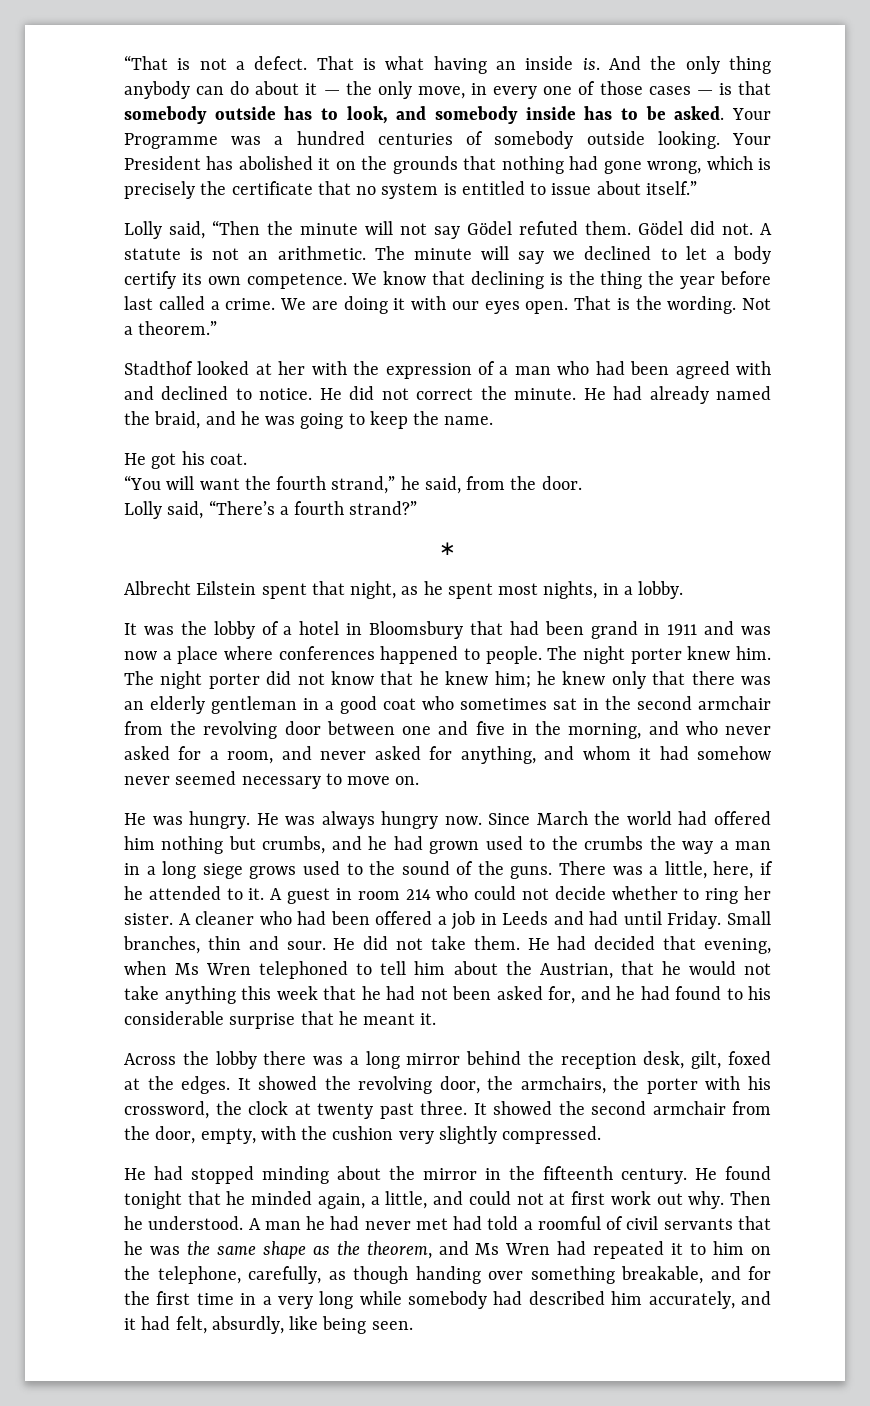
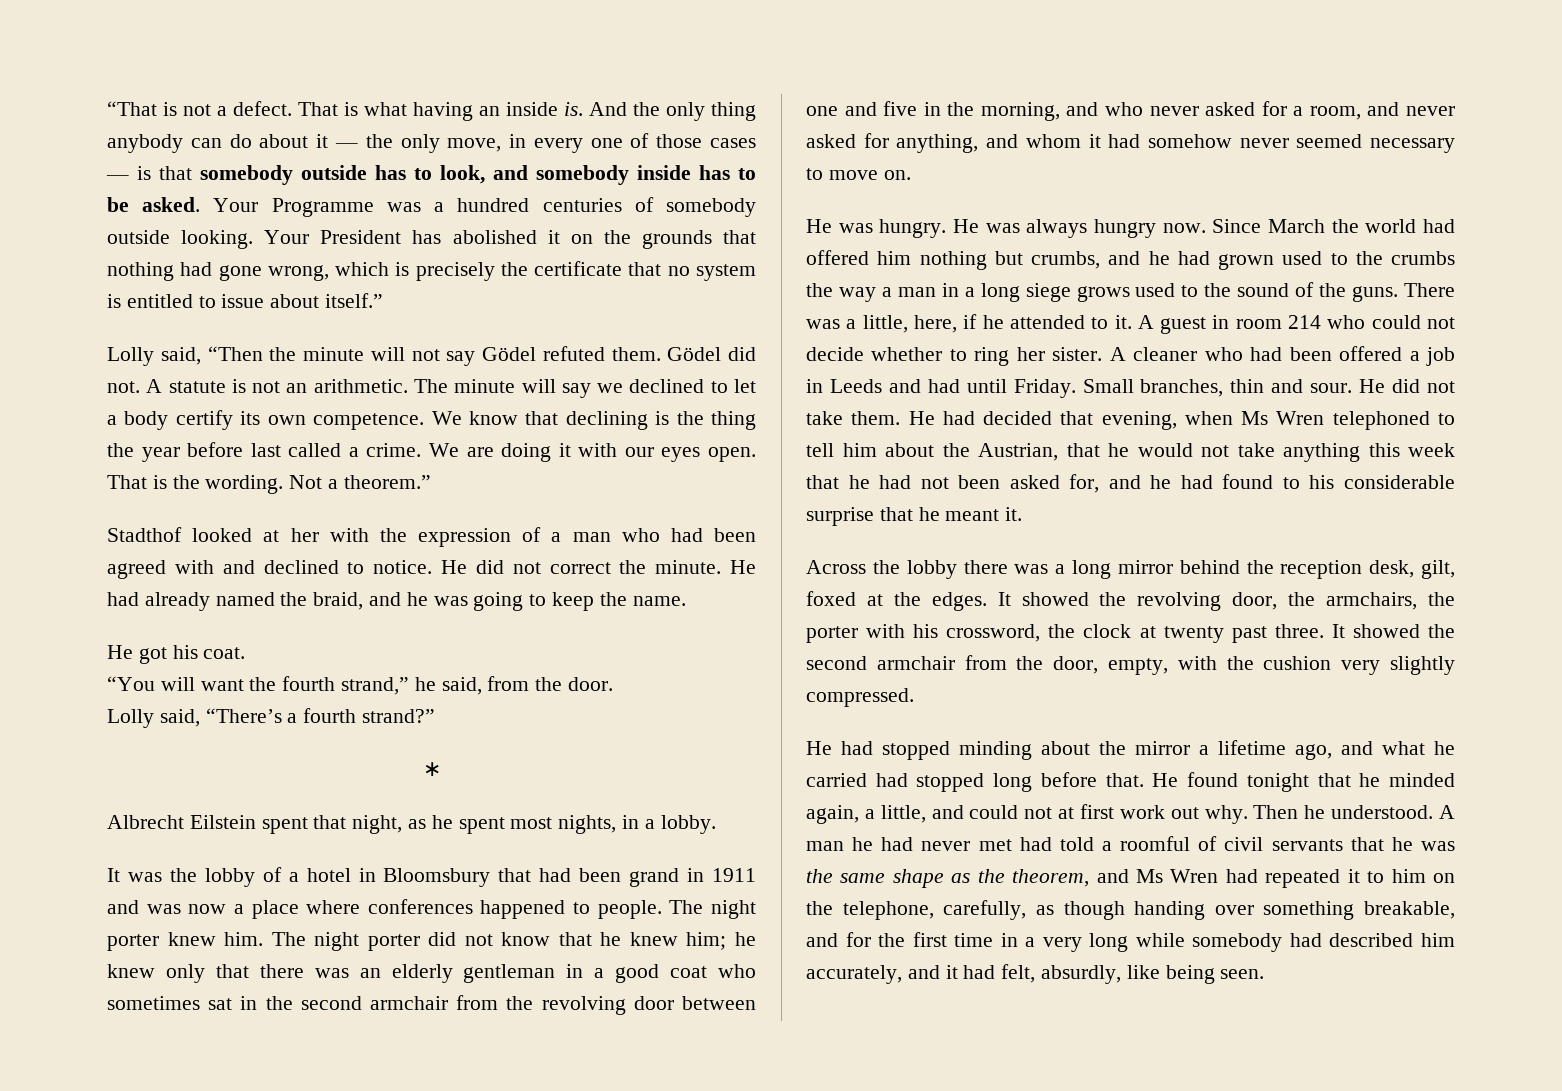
- He had stopped minding about the mirror in the fifteenth century.
+ He had stopped minding about the mirror a lifetime ago, and what he carried had stopped long before that.

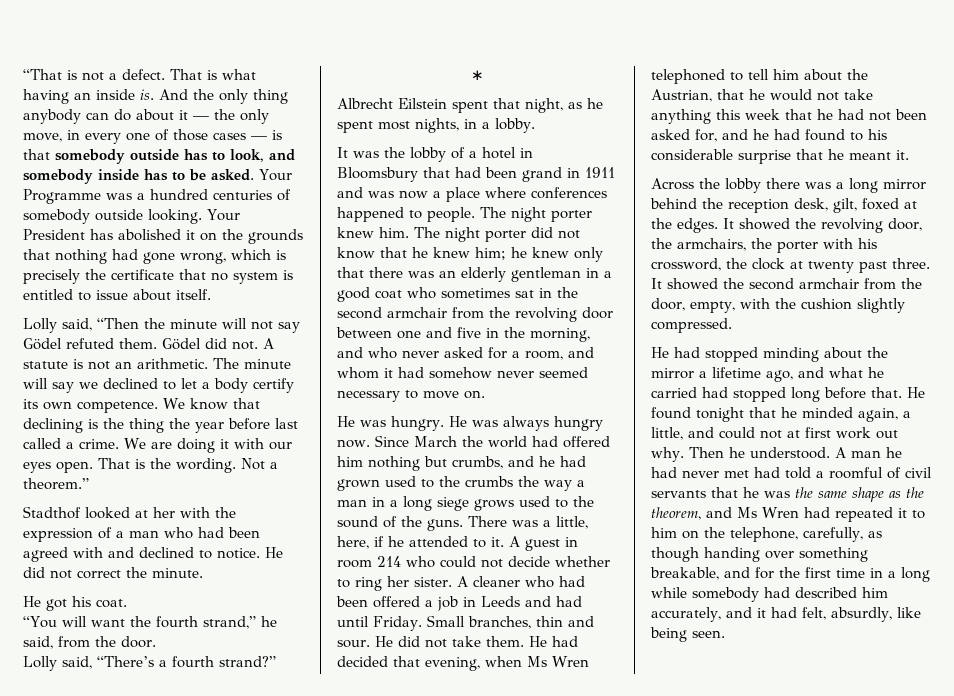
- Your President has abolished it on the grounds that nothing had gone wrong, which is precisely the certificate that no system is entitled to issue about itself.”
+ Your President has abolished it on the grounds that nothing had gone wrong, which is precisely the certificate that no system is entitled to issue about itself.
- He had already named the braid, and he was going to keep the name.
- The night porter did not know that he knew him; he knew only that there was an elderly gentleman in a good coat who sometimes sat in the second armchair from the revolving door between one and five in the morning, and who never asked for a room, and never asked for anything, and whom it had somehow never seemed necessary to move on.
+ The night porter did not know that he knew him; he knew only that there was an elderly gentleman in a good coat who sometimes sat in the second armchair from the revolving door between one and five in the morning, and who never asked for a room, and whom it had somehow never seemed necessary to move on.
- It showed the second armchair from the door, empty, with the cushion very slightly compressed.
+ It showed the second armchair from the door, empty, with the cushion slightly compressed.
- A man he had never met had told a roomful of civil servants that he was the same shape as the theorem, and Ms Wren had repeated it to him on the telephone, carefully, as though handing over something breakable, and for the first time in a very long while somebody had described him accurately, and it had felt, absurdly, like being seen.
+ A man he had never met had told a roomful of civil servants that he was the same shape as the theorem, and Ms Wren had repeated it to him on the telephone, carefully, as though handing over something breakable, and for the first time in a long while somebody had described him accurately, and it had felt, absurdly, like being seen.

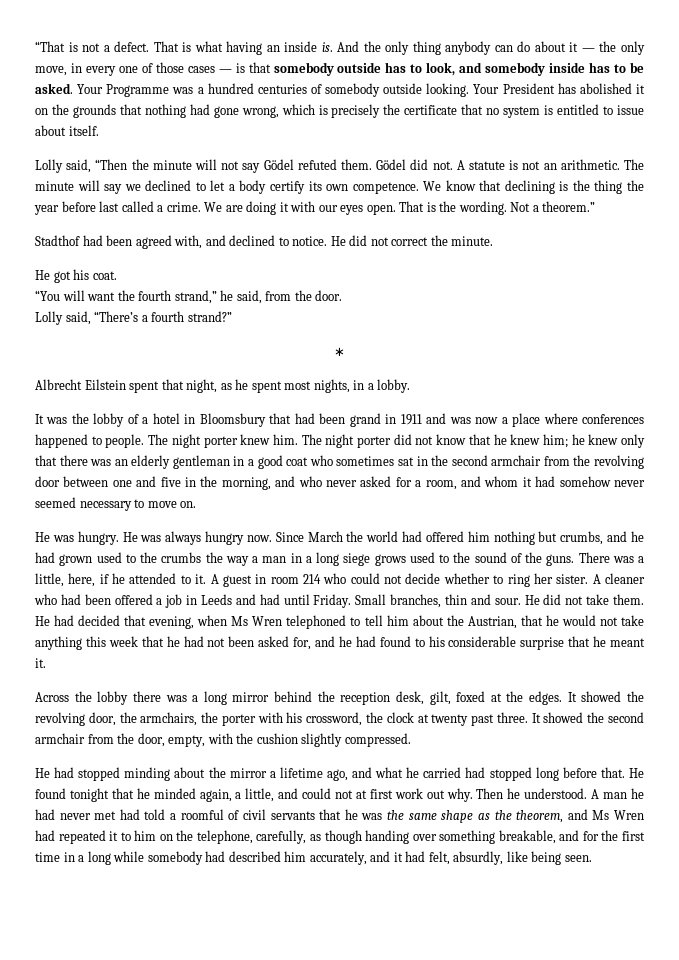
- Stadthof looked at her with the expression of a man who had been agreed with and declined to notice.
+ Stadthof had been agreed with, and declined to notice.

